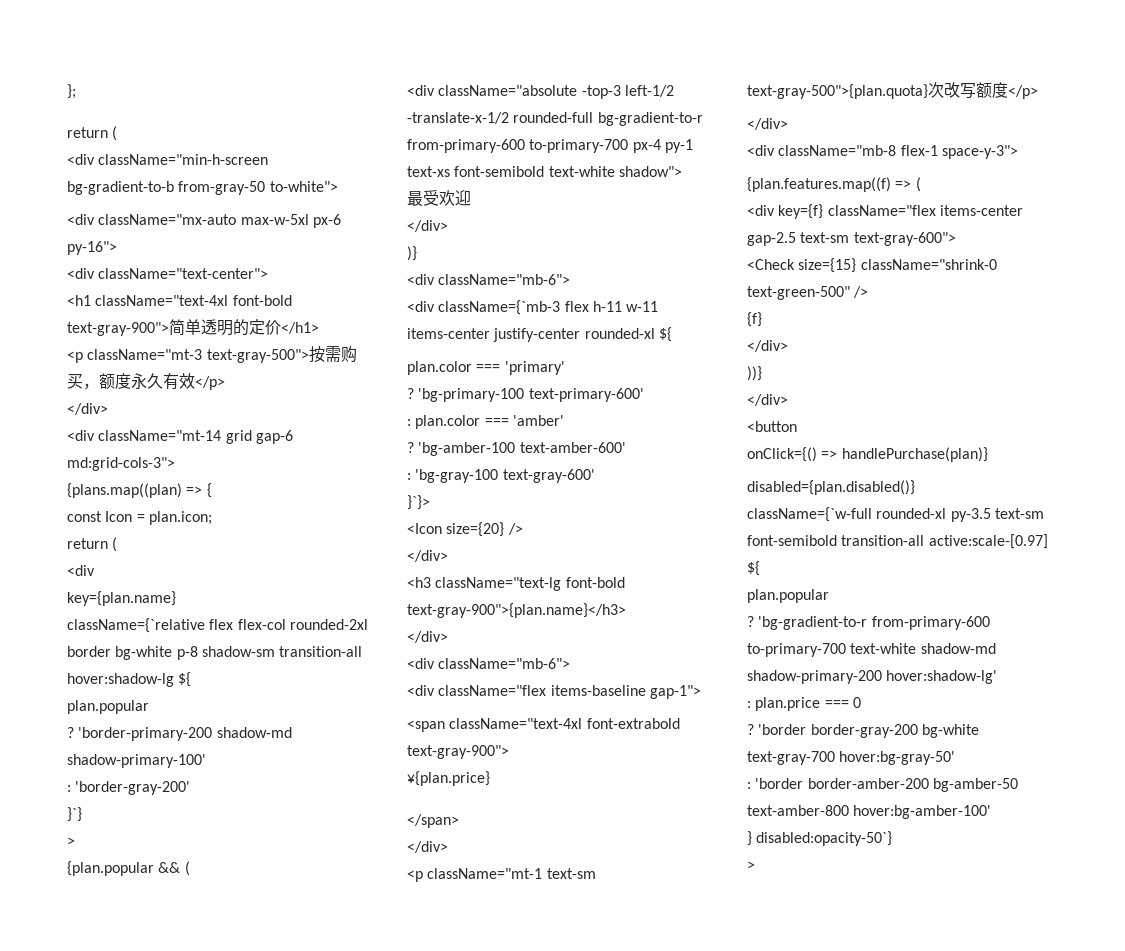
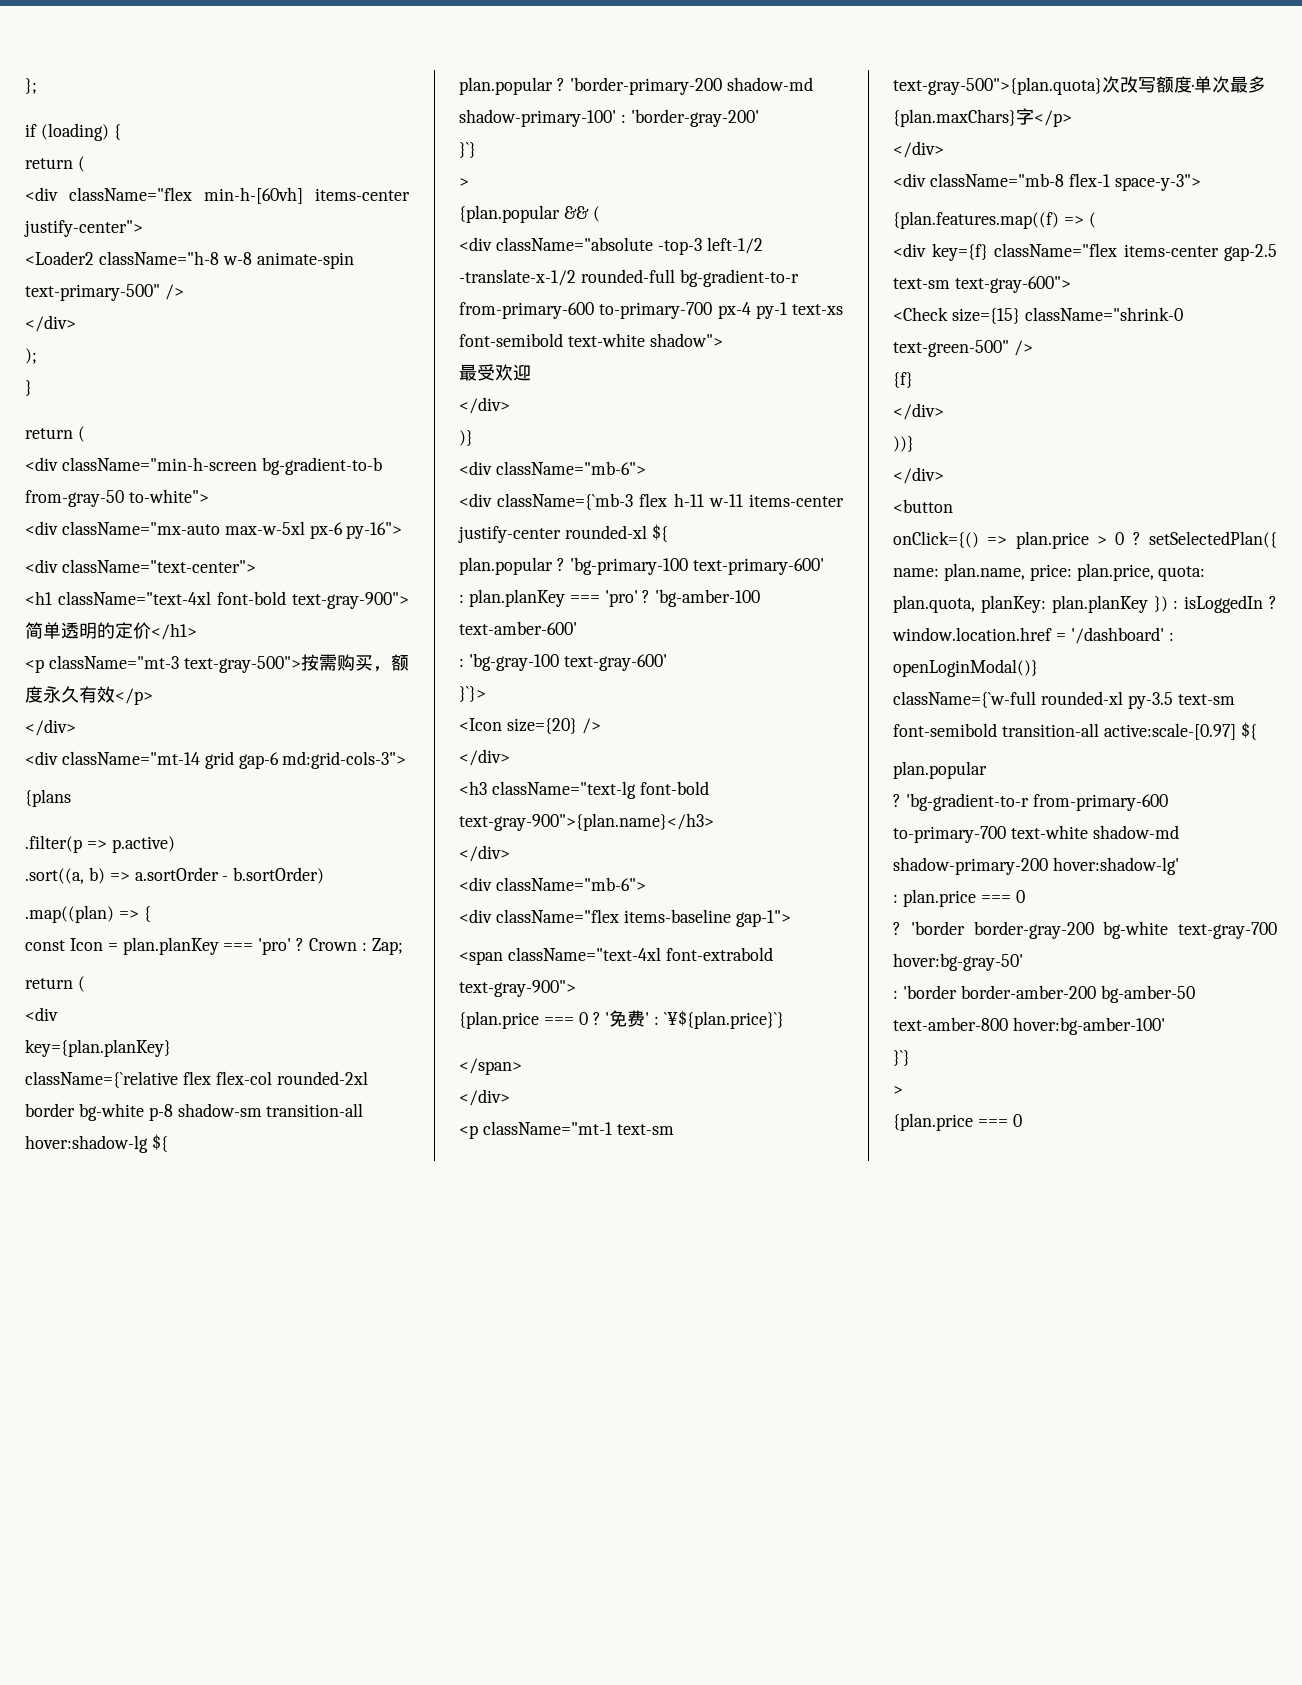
+ if (loading) {
+ return (
+ <div className="flex min-h-[60vh] items-center justify-center">
+ <Loader2 className="h-8 w-8 animate-spin text-primary-500" />
+ </div>
+ );
+ }
- {plans.map((plan) => {
+ {plans
+ .filter(p => p.active)
+ .sort((a, b) => a.sortOrder - b.sortOrder)
+ .map((plan) => {
- const Icon = plan.icon;
+ const Icon = plan.planKey === 'pro' ? Crown : Zap;
- key={plan.name}
+ key={plan.planKey}
  className={`relative flex flex-col rounded-2xl border bg-white p-8 shadow-sm transition-all hover:shadow-lg ${
- plan.popular
- ?
+ plan.popular ?
- 'border-primary-200 shadow-md shadow-primary-100'
- : 'border-gray-200'
+ 'border-primary-200 shadow-md shadow-primary-100' : 'border-gray-200'
  <div className={`mb-3 flex h-11 w-11 items-center justify-center rounded-xl ${
- plan.color === 'primary'
- ?
+ plan.popular ?
- : plan.color === 'amber'
- ?
+ : plan.planKey === 'pro' ?
- ¥{plan.price}
+ {plan.price === 0 ? '免费' : `¥${plan.price}`}
- <p className="mt-1 text-sm text-gray-500">{plan.quota}次改写额度</p>
+ <p className="mt-1 text-sm text-gray-500">{plan.quota}次改写额度·单次最多{plan.maxChars}字</p>
- onClick={() => handlePurchase(plan)}
- disabled={plan.disabled()}
+ onClick={() => plan.price > 0 ? setSelectedPlan({ name: plan.name, price: plan.price, quota: plan.quota, planKey: plan.planKey }) : isLoggedIn ? window.location.href = '/dashboard' : openLoginModal()}
  : 'border border-amber-200 bg-amber-50 text-amber-800 hover:bg-amber-100'
- } disabled:opacity-50`}
+ }`}
  >
+ {plan.price === 0

